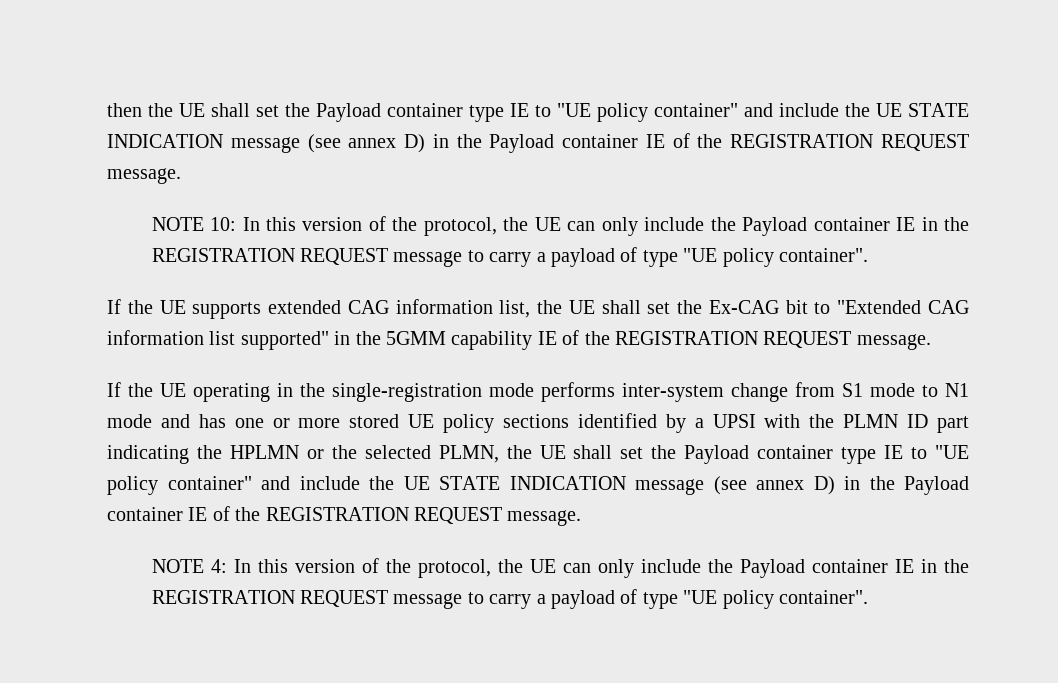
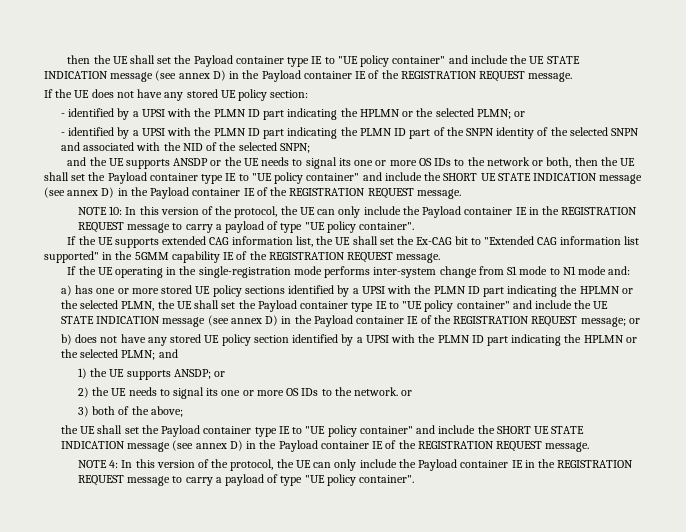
+ If the UE does not have any stored UE policy section:
+ - identified by a UPSI with the PLMN ID part indicating the HPLMN or the selected PLMN; or
+ - identified by a UPSI with the PLMN ID part indicating the PLMN ID part of the SNPN identity of the selected SNPN and associated with the NID of the selected SNPN;
+ and the UE supports ANSDP or the UE needs to signal its one or more OS IDs to the network or both, then the UE shall set the Payload container type IE to "UE policy container" and include the SHORT UE STATE INDICATION message (see annex D) in the Payload container IE of the REGISTRATION REQUEST message.
- If the UE operating in the single-registration mode performs inter-system change from S1 mode to N1 mode and has one or more stored UE policy sections identified by a UPSI with the PLMN ID part indicating the HPLMN or the selected PLMN, the UE shall set the Payload container type IE to "UE policy container" and include the UE STATE INDICATION message (see annex D) in the Payload container IE of the REGISTRATION REQUEST message.
+ If the UE operating in the single-registration mode performs inter-system change from S1 mode to N1 mode and:
+ a) has one or more stored UE policy sections identified by a UPSI with the PLMN ID part indicating the HPLMN or the selected PLMN, the UE shall set the Payload container type IE to "UE policy container" and include the UE STATE INDICATION message (see annex D) in the Payload container IE of the REGISTRATION REQUEST message; or
+ b) does not have any stored UE policy section identified by a UPSI with the PLMN ID part indicating the HPLMN or the selected PLMN; and
+ 1) the UE supports ANSDP; or
+ 2) the UE needs to signal its one or more OS IDs to the network. or
+ 3) both of the above;
+ the UE shall set the Payload container type IE to "UE policy container" and include the SHORT UE STATE INDICATION message (see annex D) in the Payload container IE of the REGISTRATION REQUEST message.

